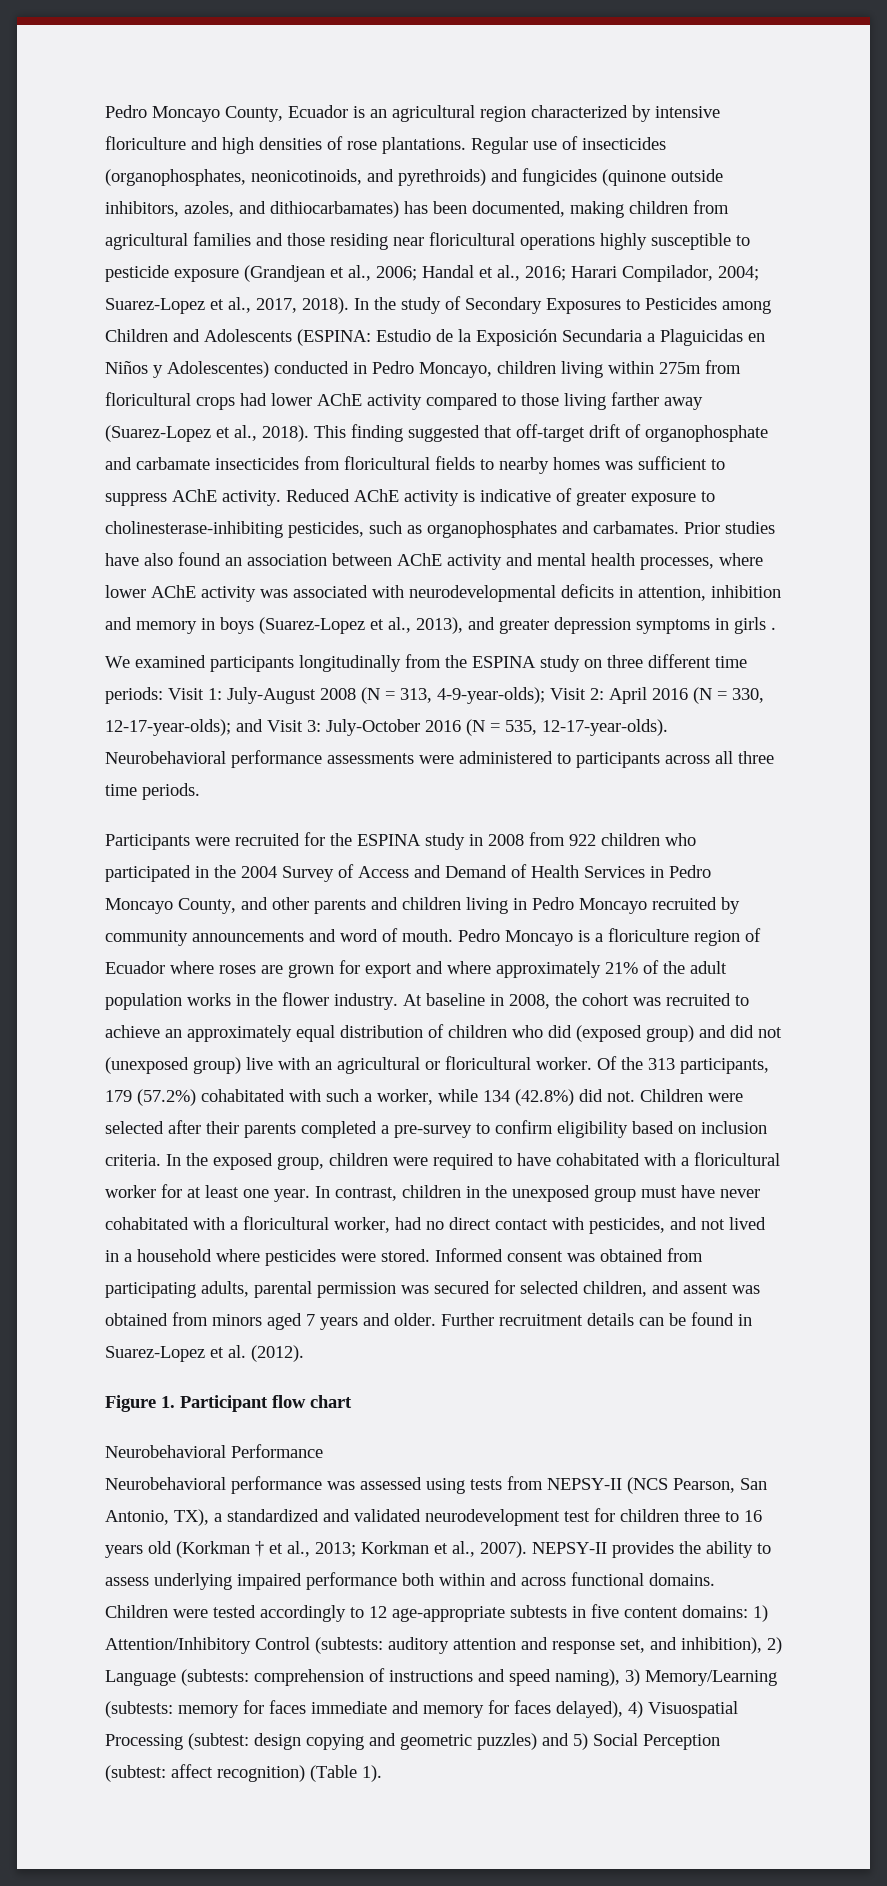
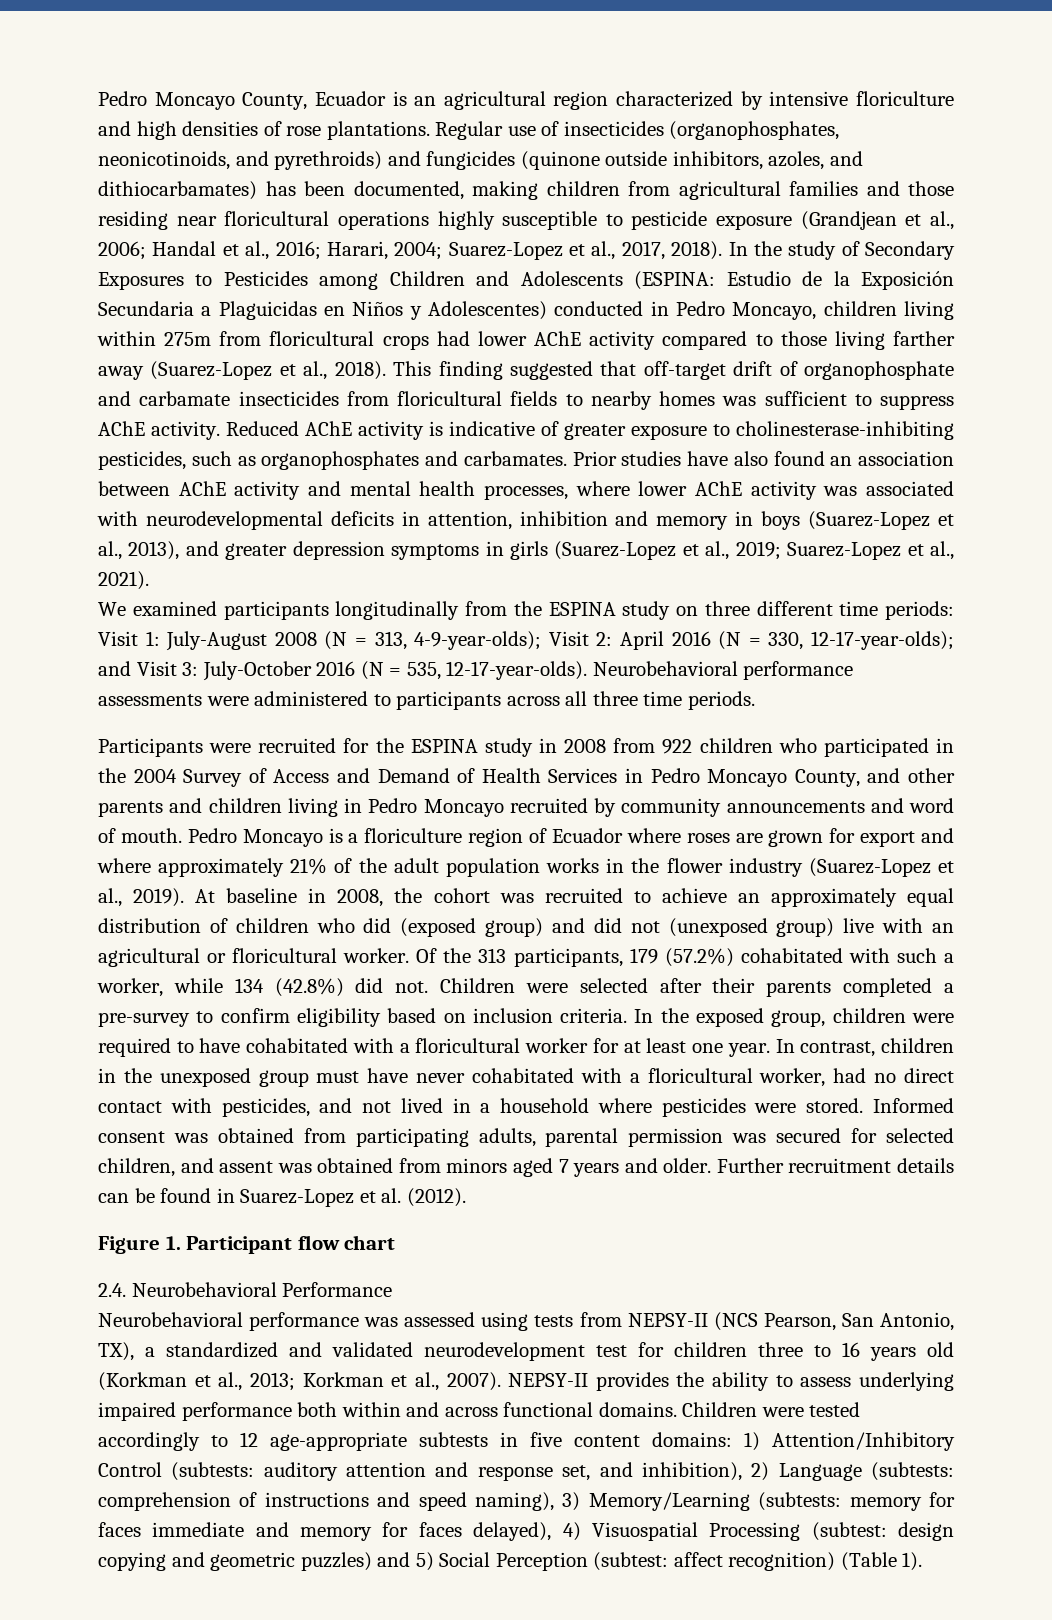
- Regular use of insecticides (organophosphates, neonicotinoids, and pyrethroids) and fungicides (quinone outside inhibitors, azoles, and dithiocarbamates) has been documented, making children from agricultural families and those residing near floricultural operations highly susceptible to pesticide exposure (Grandjean et al., 2006; Handal et al., 2016; Harari Compilador, 2004; Suarez-Lopez et al., 2017, 2018).
+ Regular use of insecticides (organophosphates, neonicotinoids, and pyrethroids) and fungicides (quinone outside inhibitors, azoles, and dithiocarbamates) has been documented, making children from agricultural families and those residing near floricultural operations highly susceptible to pesticide exposure (Grandjean et al., 2006; Handal et al., 2016; Harari, 2004; Suarez-Lopez et al., 2017, 2018).
- Prior studies have also found an association between AChE activity and mental health processes, where lower AChE activity was associated with neurodevelopmental deficits in attention, inhibition and memory in boys (Suarez-Lopez et al., 2013), and greater depression symptoms in girls .
+ Prior studies have also found an association between AChE activity and mental health processes, where lower AChE activity was associated with neurodevelopmental deficits in attention, inhibition and memory in boys (Suarez-Lopez et al., 2013), and greater depression symptoms in girls (Suarez-Lopez et al., 2019; Suarez-Lopez et al., 2021).
- Pedro Moncayo is a floriculture region of Ecuador where roses are grown for export and where approximately 21% of the adult population works in the flower industry.
+ Pedro Moncayo is a floriculture region of Ecuador where roses are grown for export and where approximately 21% of the adult population works in the flower industry (Suarez-Lopez et al., 2019).
- Neurobehavioral Performance
+ 2.4. Neurobehavioral Performance
- Neurobehavioral performance was assessed using tests from NEPSY-II (NCS Pearson, San Antonio, TX), a standardized and validated neurodevelopment test for children three to 16 years old (Korkman † et al., 2013; Korkman et al., 2007).
+ Neurobehavioral performance was assessed using tests from NEPSY-II (NCS Pearson, San Antonio, TX), a standardized and validated neurodevelopment test for children three to 16 years old (Korkman et al., 2013; Korkman et al., 2007).

